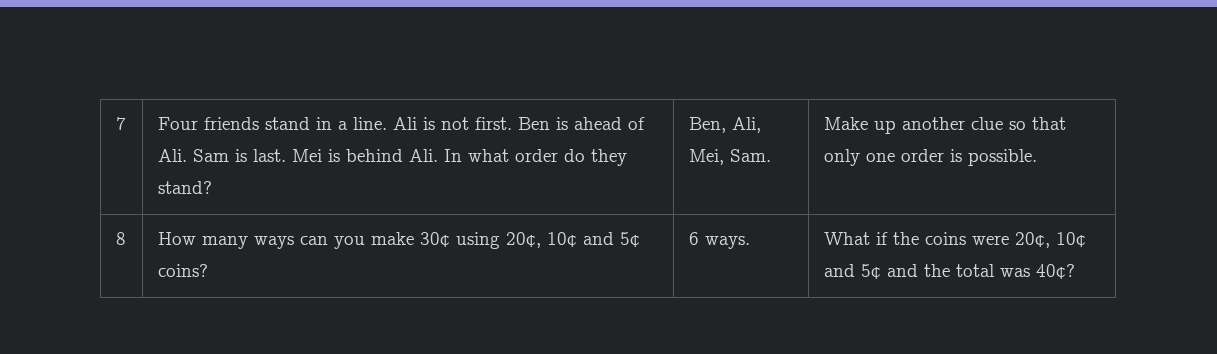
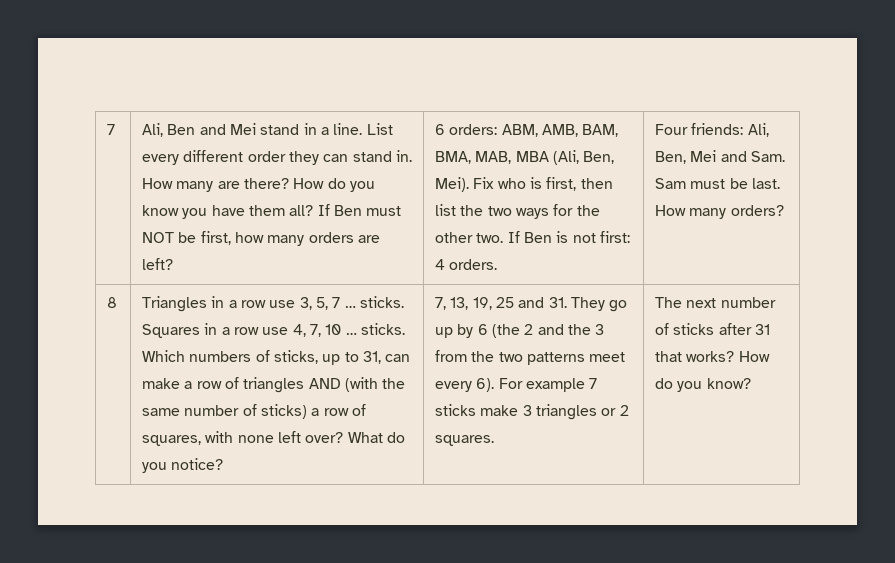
- Four friends stand in a line. Ali is not first. Ben is ahead of Ali. Sam is last. Mei is behind Ali. In what order do they stand? | Ben, Ali, Mei, Sam. | Make up another clue so that only one order is possible.
- 8 | How many ways can you make 30¢ using 20¢, 10¢ and 5¢ coins? | 6 ways. | What if the coins were 20¢, 10¢ and 5¢ and the total was 40¢?
+ Ali, Ben and Mei stand in a line. List every different order they can stand in. How many are there? How do you know you have them all? If Ben must NOT be first, how many orders are left? | 6 orders: ABM, AMB, BAM, BMA, MAB, MBA (Ali, Ben, Mei). Fix who is first, then list the two ways for the other two. If Ben is not first: 4 orders. | Four friends: Ali, Ben, Mei and Sam. Sam must be last. How many orders?
+ 8 | Triangles in a row use 3, 5, 7 … sticks. Squares in a row use 4, 7, 10 … sticks. Which numbers of sticks, up to 31, can make a row of triangles AND (with the same number of sticks) a row of squares, with none left over? What do you notice? | 7, 13, 19, 25 and 31. They go up by 6 (the 2 and the 3 from the two patterns meet every 6). For example 7 sticks make 3 triangles or 2 squares. | The next number of sticks after 31 that works? How do you know?

